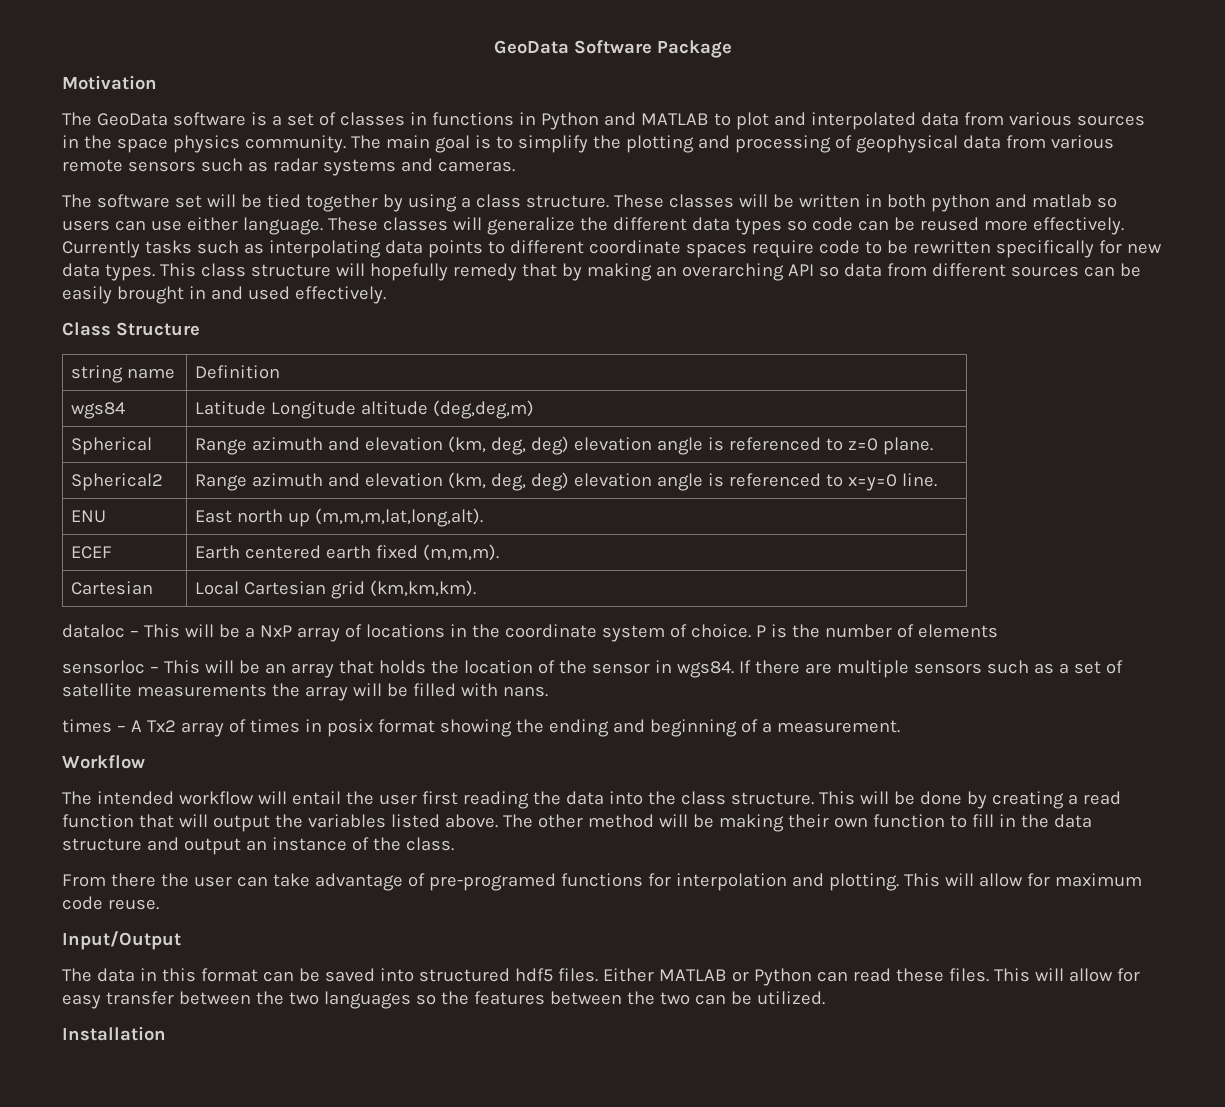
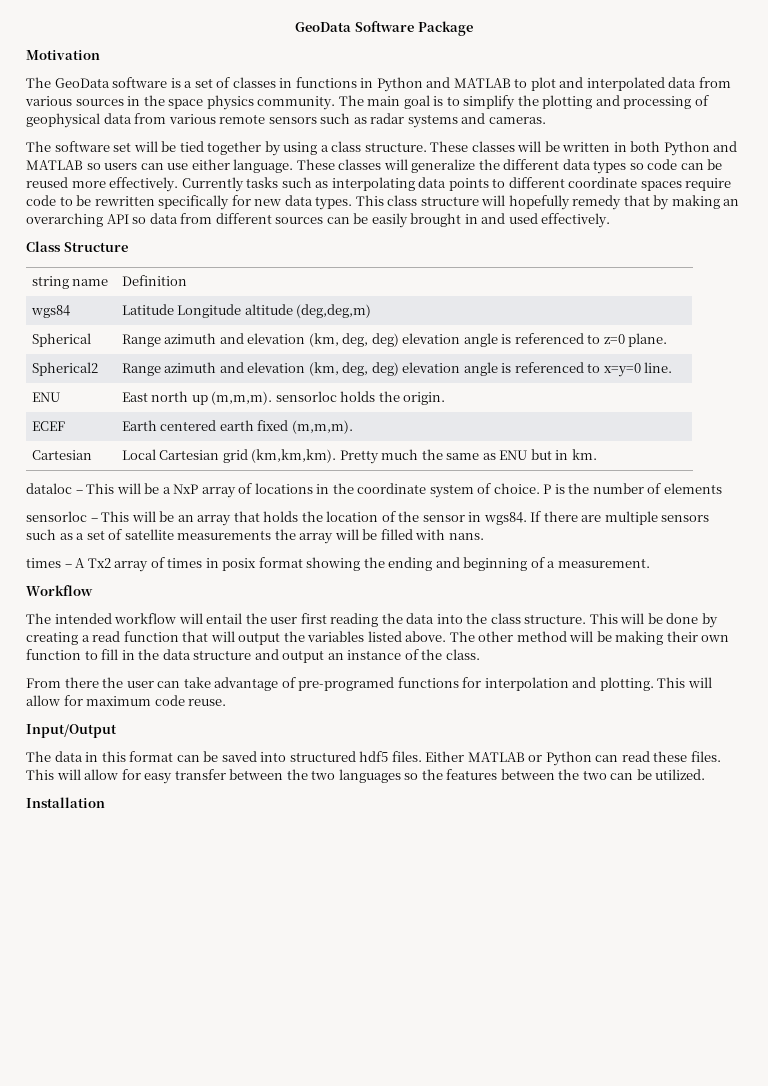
- These classes will be written in both python and matlab so users can use either language.
+ These classes will be written in both Python and MATLAB so users can use either language.
- ENU | East north up (m,m,m,lat,long,alt).
+ ENU | East north up (m,m,m). sensorloc holds the origin.
- Cartesian | Local Cartesian grid (km,km,km).
+ Cartesian | Local Cartesian grid (km,km,km). Pretty much the same as ENU but in km.

